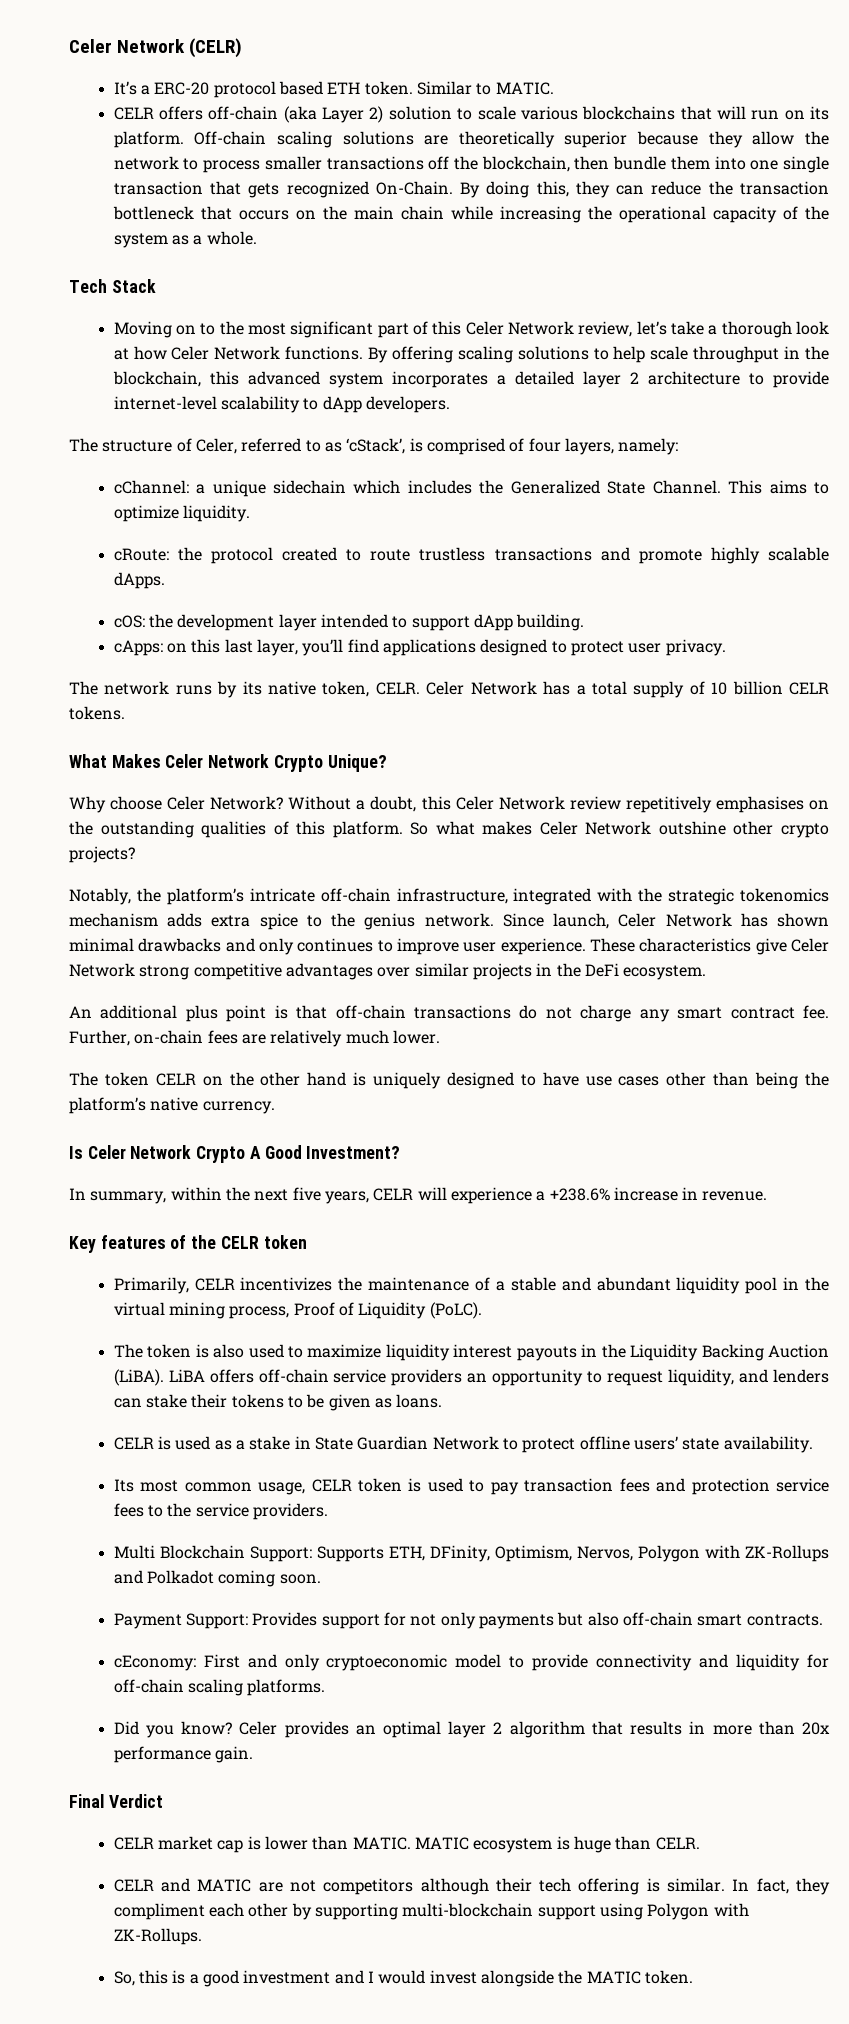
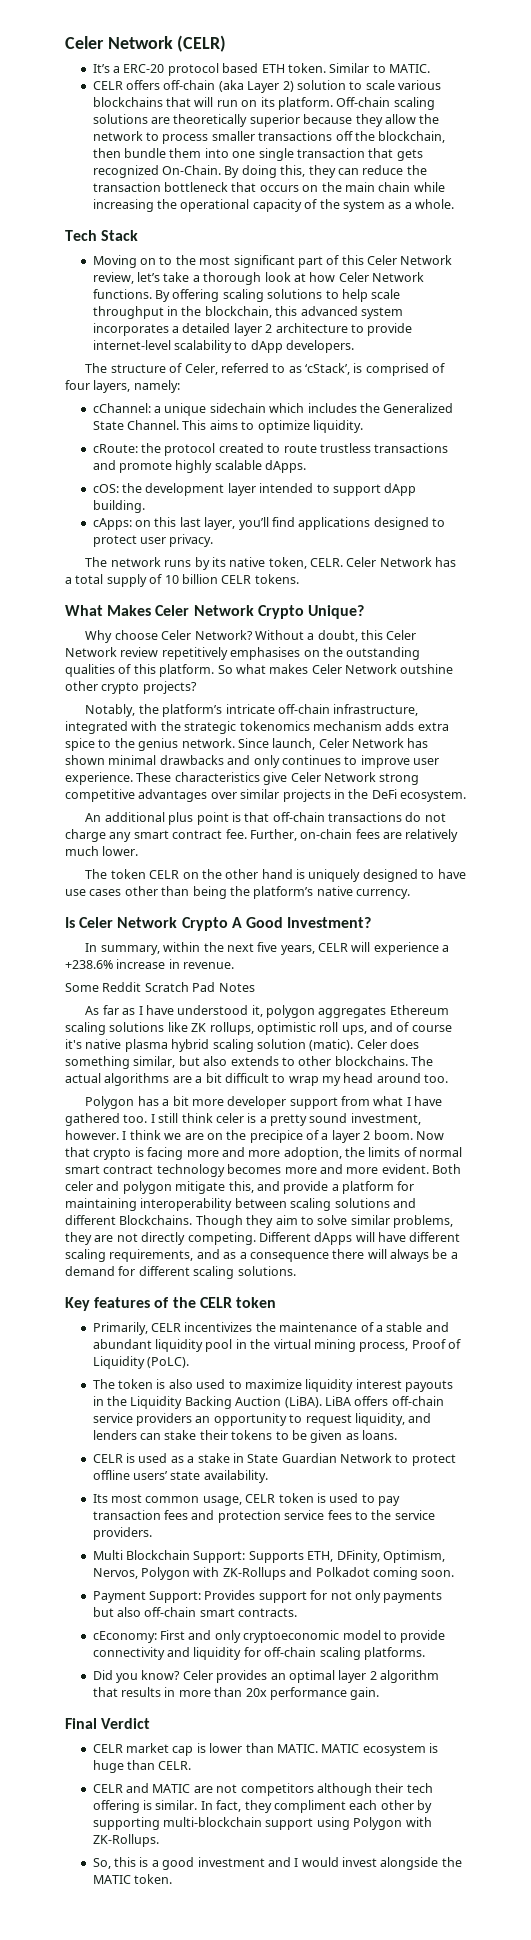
+ Some Reddit Scratch Pad Notes
+ As far as I have understood it, polygon aggregates Ethereum scaling solutions like ZK rollups, optimistic roll ups, and of course it's native plasma hybrid scaling solution (matic). Celer does something similar, but also extends to other blockchains. The actual algorithms are a bit difficult to wrap my head around too.
+ Polygon has a bit more developer support from what I have gathered too. I still think celer is a pretty sound investment, however. I think we are on the precipice of a layer 2 boom. Now that crypto is facing more and more adoption, the limits of normal smart contract technology becomes more and more evident. Both celer and polygon mitigate this, and provide a platform for maintaining interoperability between scaling solutions and different Blockchains. Though they aim to solve similar problems, they are not directly competing. Different dApps will have different scaling requirements, and as a consequence there will always be a demand for different scaling solutions.

